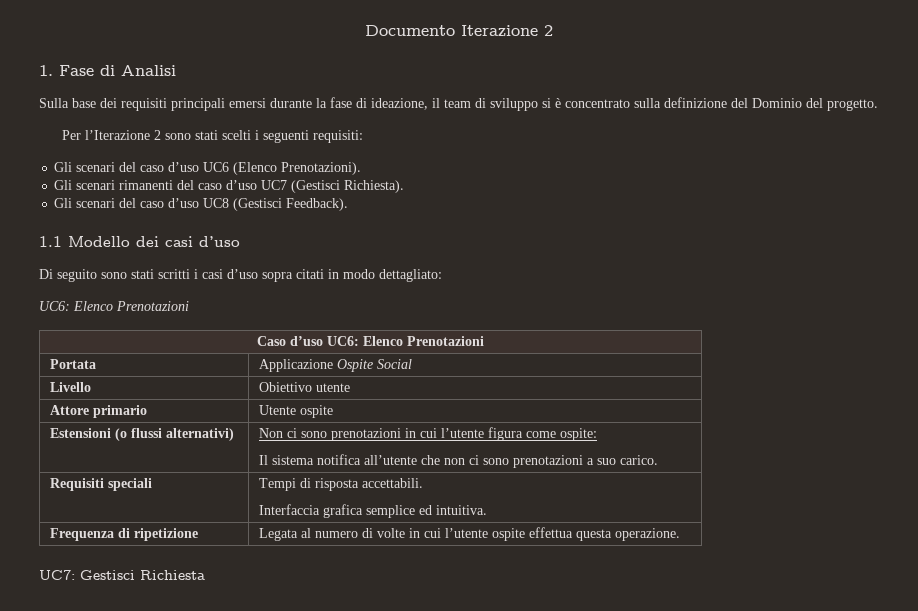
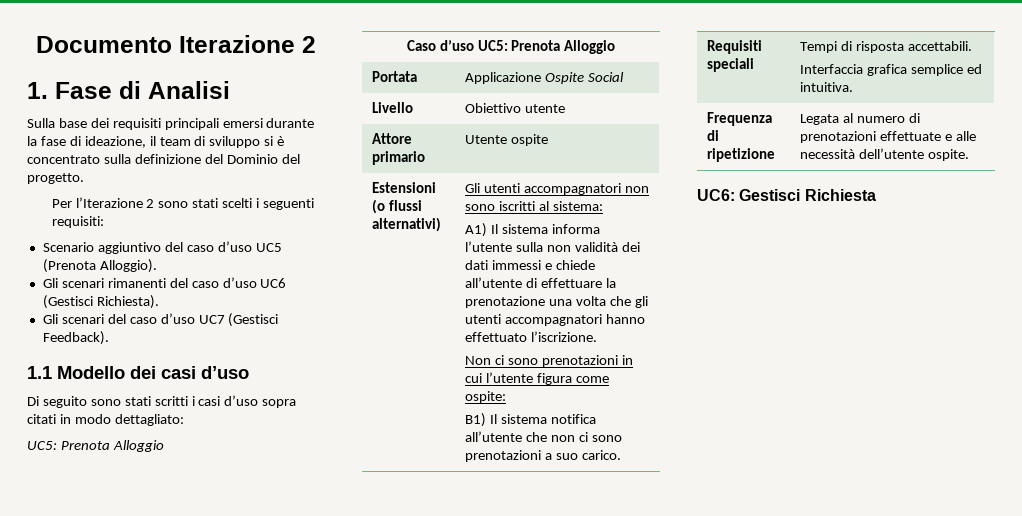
- Gli scenari del caso d’uso UC6 (Elenco Prenotazioni).
+ Scenario aggiuntivo del caso d’uso UC5 (Prenota Alloggio).
- Gli scenari rimanenti del caso d’uso UC7 (Gestisci Richiesta).
+ Gli scenari rimanenti del caso d’uso UC6 (Gestisci Richiesta).
- Gli scenari del caso d’uso UC8 (Gestisci Feedback).
+ Gli scenari del caso d’uso UC7 (Gestisci Feedback).
  Di seguito sono stati scritti i casi d’uso sopra citati in modo dettagliato:
- UC6: Elenco Prenotazioni
+ UC5: Prenota Alloggio
- Caso d’uso UC6: Elenco Prenotazioni
+ Caso d’uso UC5: Prenota Alloggio
+ Gli utenti accompagnatori non sono iscritti al sistema:
+ A1) Il sistema informa l’utente sulla non validità dei dati immessi e chiede all’utente di effettuare la prenotazione una volta che gli utenti accompagnatori hanno effettuato l’iscrizione.
- Il sistema notifica all’utente che non ci sono prenotazioni a suo carico.
+ B1) Il sistema notifica all’utente che non ci sono prenotazioni a suo carico.
- Frequenza di ripetizione | Legata al numero di volte in cui l’utente ospite effettua questa operazione.
- UC7: Gestisci Richiesta
+ Frequenza di ripetizione | Legata al numero di prenotazioni effettuate e alle necessità dell’utente ospite.
+ UC6: Gestisci Richiesta

